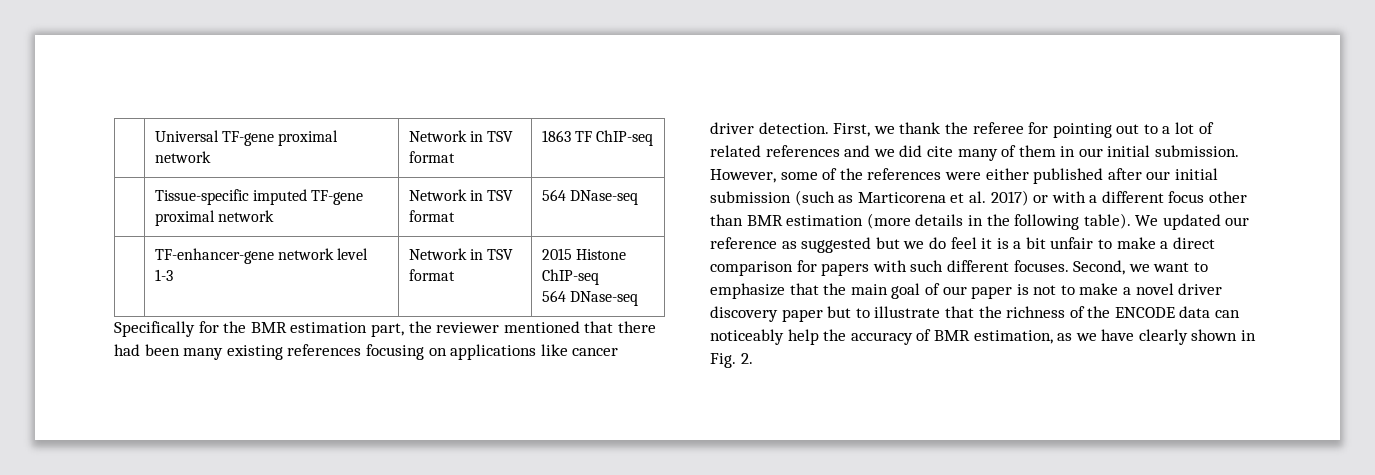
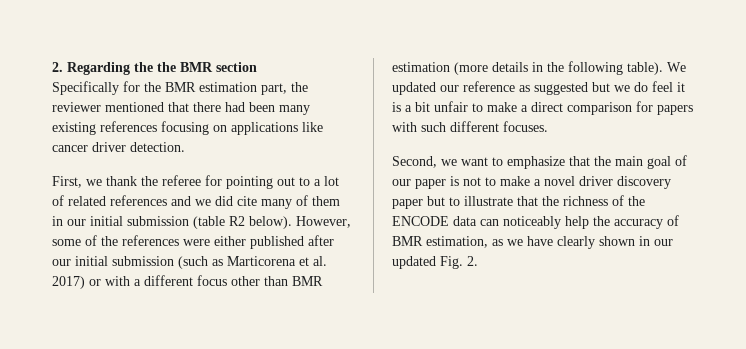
- | Universal TF-gene proximal network | Network in TSV format | 1863 TF ChIP-seq
- | Tissue-specific imputed TF-gene proximal network | Network in TSV format | 564 DNase-seq
- | TF-enhancer-gene network level 1-3 | Network in TSV format | 2015 Histone ChIP-seq
- 564 DNase-seq
+ 2. Regarding the the BMR section
- Specifically for the BMR estimation part, the reviewer mentioned that there had been many existing references focusing on applications like cancer driver detection. First, we thank the referee for pointing out to a lot of related references and we did cite many of them in our initial submission.
+ Specifically for the BMR estimation part, the reviewer mentioned that there had been many existing references focusing on applications like cancer driver detection.
+ First, we thank the referee for pointing out to a lot of related references and we did cite many of them in our initial submission (table R2 below).
- We updated our reference as suggested but we do feel it is a bit unfair to make a direct comparison for papers with such different focuses. Second, we want to emphasize that the main goal of our paper is not to make a novel driver discovery paper but to illustrate that the richness of the ENCODE data can noticeably help the accuracy of BMR estimation, as we have clearly shown in Fig. 2.
+ We updated our reference as suggested but we do feel it is a bit unfair to make a direct comparison for papers with such different focuses.
+ Second, we want to emphasize that the main goal of our paper is not to make a novel driver discovery paper but to illustrate that the richness of the ENCODE data can noticeably help the accuracy of BMR estimation, as we have clearly shown in our updated Fig. 2.

